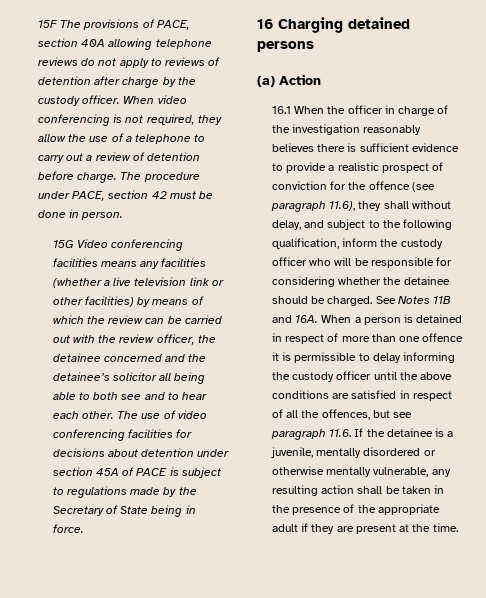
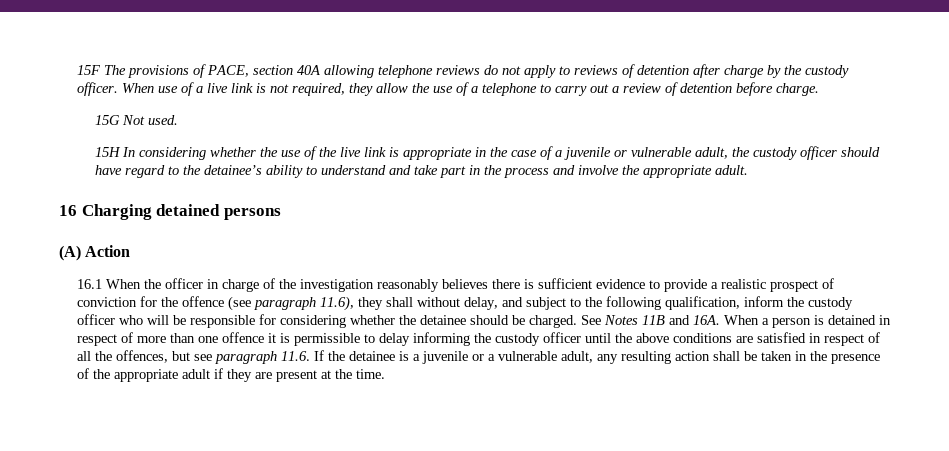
- When video conferencing is not required, they allow the use of a telephone to carry out a review of detention before charge. The procedure under PACE, section 42 must be done in person.
- 15G Video conferencing facilities means any facilities (whether a live television link or other facilities) by means of which the review can be carried out with the review officer, the detainee concerned and the detainee’s solicitor all being able to both see and to hear each other. The use of video conferencing facilities for decisions about detention under section 45A of PACE is subject to regulations made by the Secretary of State being in force.
+ When use of a live link is not required, they allow the use of a telephone to carry out a review of detention before charge.
+ 15G Not used.
+ 15H In considering whether the use of the live link is appropriate in the case of a juvenile or vulnerable adult, the custody officer should have regard to the detainee’s ability to understand and take part in the process and involve the appropriate adult.
- (a) Action
+ (A) Action
- When a person is detained in respect of more than one offence it is permissible to delay informing the custody officer until the above conditions are satisfied in respect of all the offences, but see paragraph 11.6. If the detainee is a juvenile, mentally disordered or otherwise mentally vulnerable, any resulting action shall be taken in the presence of the appropriate adult if they are present at the time.
+ When a person is detained in respect of more than one offence it is permissible to delay informing the custody officer until the above conditions are satisfied in respect of all the offences, but see paragraph 11.6. If the detainee is a juvenile or a vulnerable adult, any resulting action shall be taken in the presence of the appropriate adult if they are present at the time.

